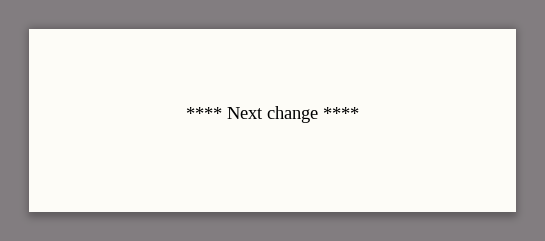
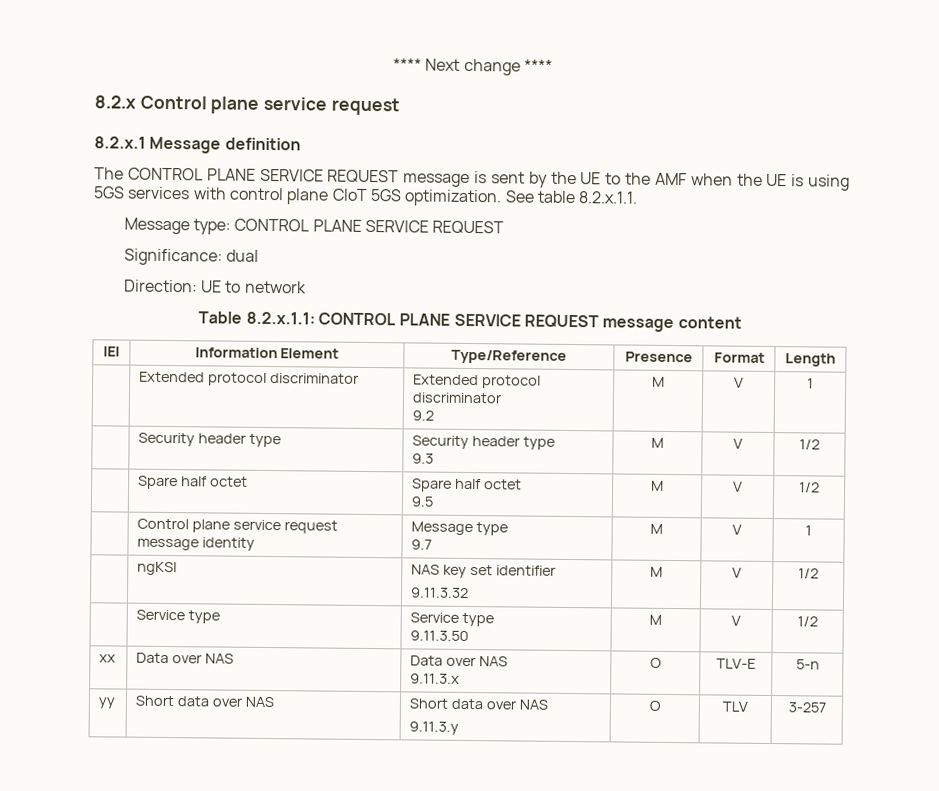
+ 8.2.x Control plane service request
+ 8.2.x.1 Message definition
+ The CONTROL PLANE SERVICE REQUEST message is sent by the UE to the AMF when the UE is using 5GS services with control plane CIoT 5GS optimization. See table 8.2.x.1.1.
+ Message type: CONTROL PLANE SERVICE REQUEST
+ Significance: dual
+ Direction: UE to network
+ Table 8.2.x.1.1: CONTROL PLANE SERVICE REQUEST message content
+ IEI | Information Element | Type/Reference | Presence | Format | Length
+ | Extended protocol discriminator | Extended protocol discriminator
+ 9.2 | M | V | 1
+ | Security header type | Security header type
+ 9.3 | M | V | 1/2
+ | Spare half octet | Spare half octet
+ 9.5 | M | V | 1/2
+ | Control plane service request message identity | Message type
+ 9.7 | M | V | 1
+ | ngKSI | NAS key set identifier
+ 9.11.3.32 | M | V | 1/2
+ | Service type | Service type
+ 9.11.3.50 | M | V | 1/2
+ xx | Data over NAS | Data over NAS
+ 9.11.3.x | O | TLV-E | 5-n
+ yy | Short data over NAS | Short data over NAS
+ 9.11.3.y | O | TLV | 3-257

